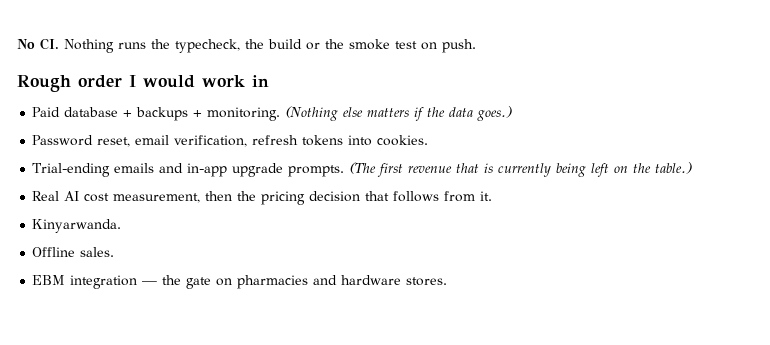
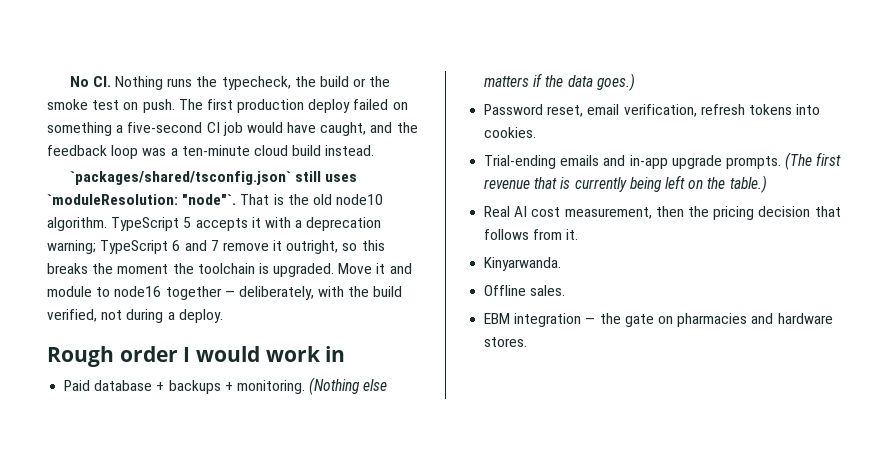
+ The first production deploy failed on something a five-second CI job would have caught, and the feedback loop was a ten-minute cloud build instead.
+ `packages/shared/tsconfig.json` still uses `moduleResolution: "node"`. That is the old node10 algorithm. TypeScript 5 accepts it with a deprecation warning; TypeScript 6 and 7 remove it outright, so this breaks the moment the toolchain is upgraded. Move it and module to node16 together — deliberately, with the build verified, not during a deploy.

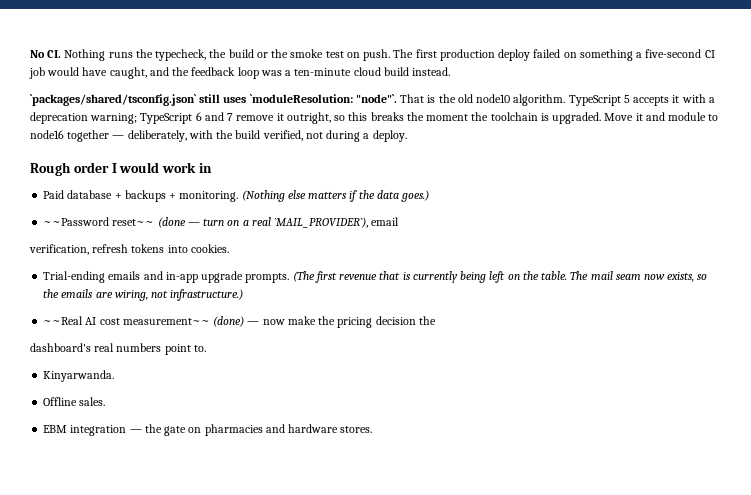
- Password reset, email verification, refresh tokens into cookies.
+ ~~Password reset~~ (done — turn on a real `MAIL_PROVIDER`), email
+ verification, refresh tokens into cookies.
- (The first revenue that is currently being left on the table.)
- Real AI cost measurement, then the pricing decision that follows from it.
+ (The first revenue that is currently being left on the table. The mail seam now exists, so the emails are wiring, not infrastructure.)
+ ~~Real AI cost measurement~~ (done) — now make the pricing decision the
+ dashboard's real numbers point to.

